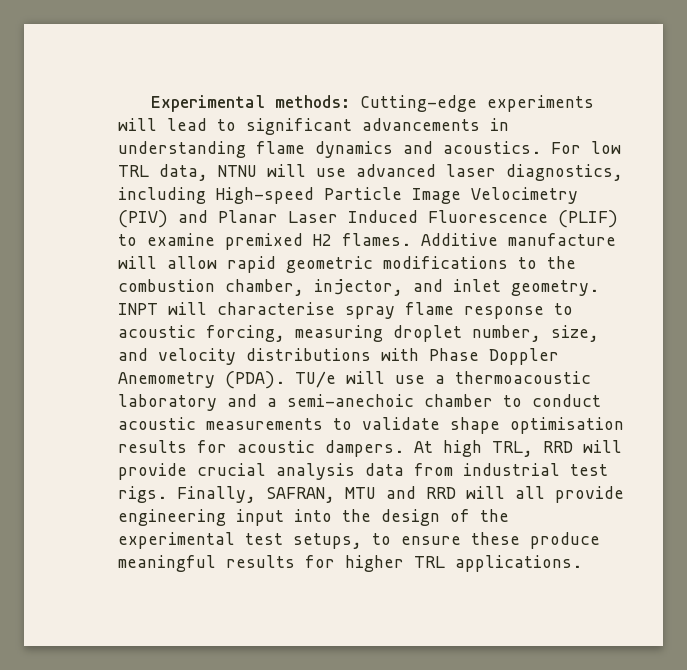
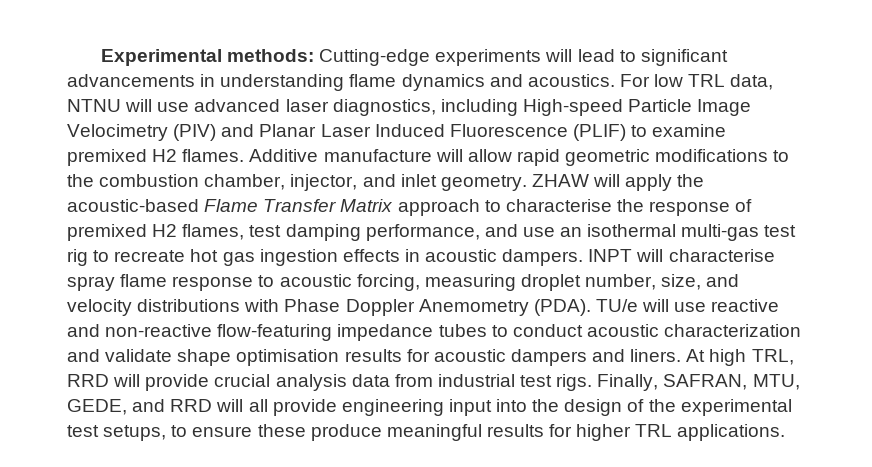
+ ZHAW will apply the acoustic-based Flame Transfer Matrix approach to characterise the response of premixed H2 flames, test damping performance, and use an isothermal multi-gas test rig to recreate hot gas ingestion effects in acoustic dampers.
- TU/e will use a thermoacoustic laboratory and a semi-anechoic chamber to conduct acoustic measurements to validate shape optimisation results for acoustic dampers.
+ TU/e will use reactive and non-reactive flow-featuring impedance tubes to conduct acoustic characterization and validate shape optimisation results for acoustic dampers and liners.
- Finally, SAFRAN, MTU and RRD will all provide engineering input into the design of the experimental test setups, to ensure these produce meaningful results for higher TRL applications.
+ Finally, SAFRAN, MTU, GEDE, and RRD will all provide engineering input into the design of the experimental test setups, to ensure these produce meaningful results for higher TRL applications.

